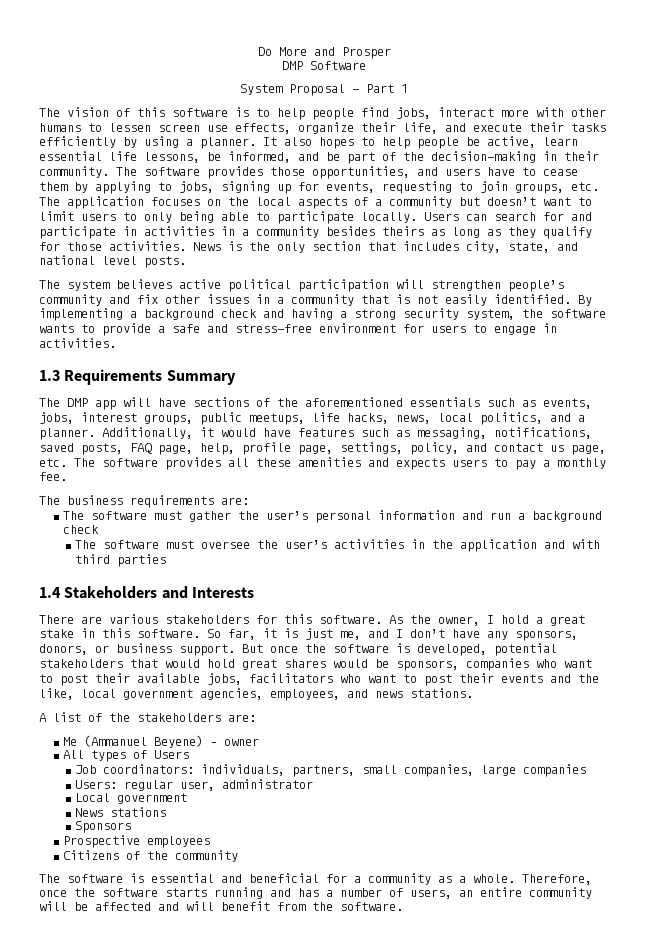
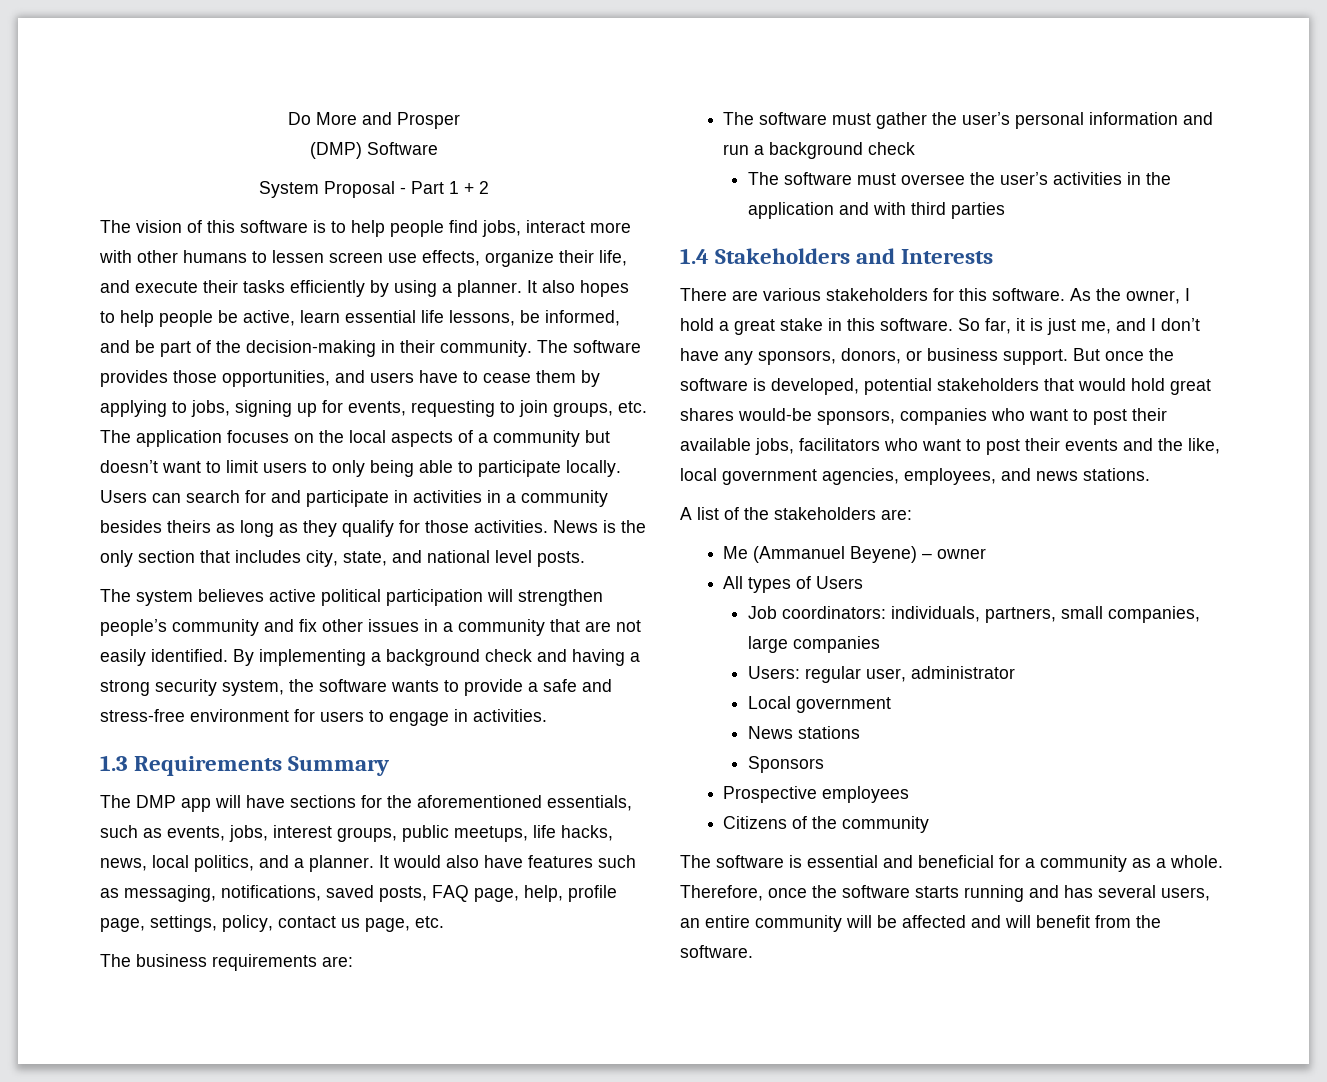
- DMP Software
+ (DMP) Software
- System Proposal - Part 1
+ System Proposal - Part 1 + 2
- The system believes active political participation will strengthen people’s community and fix other issues in a community that is not easily identified.
+ The system believes active political participation will strengthen people’s community and fix other issues in a community that are not easily identified.
- The DMP app will have sections of the aforementioned essentials such as events, jobs, interest groups, public meetups, life hacks, news, local politics, and a planner.
+ The DMP app will have sections for the aforementioned essentials, such as events, jobs, interest groups, public meetups, life hacks, news, local politics, and a planner.
- Additionally, it would have features such as messaging, notifications, saved posts, FAQ page, help, profile page, settings, policy, and contact us page, etc. The software provides all these amenities and expects users to pay a monthly fee.
+ It would also have features such as messaging, notifications, saved posts, FAQ page, help, profile page, settings, policy, contact us page, etc.
- But once the software is developed, potential stakeholders that would hold great shares would be sponsors, companies who want to post their available jobs, facilitators who want to post their events and the like, local government agencies, employees, and news stations.
+ But once the software is developed, potential stakeholders that would hold great shares would-be sponsors, companies who want to post their available jobs, facilitators who want to post their events and the like, local government agencies, employees, and news stations.
- Therefore, once the software starts running and has a number of users, an entire community will be affected and will benefit from the software.
+ Therefore, once the software starts running and has several users, an entire community will be affected and will benefit from the software.

